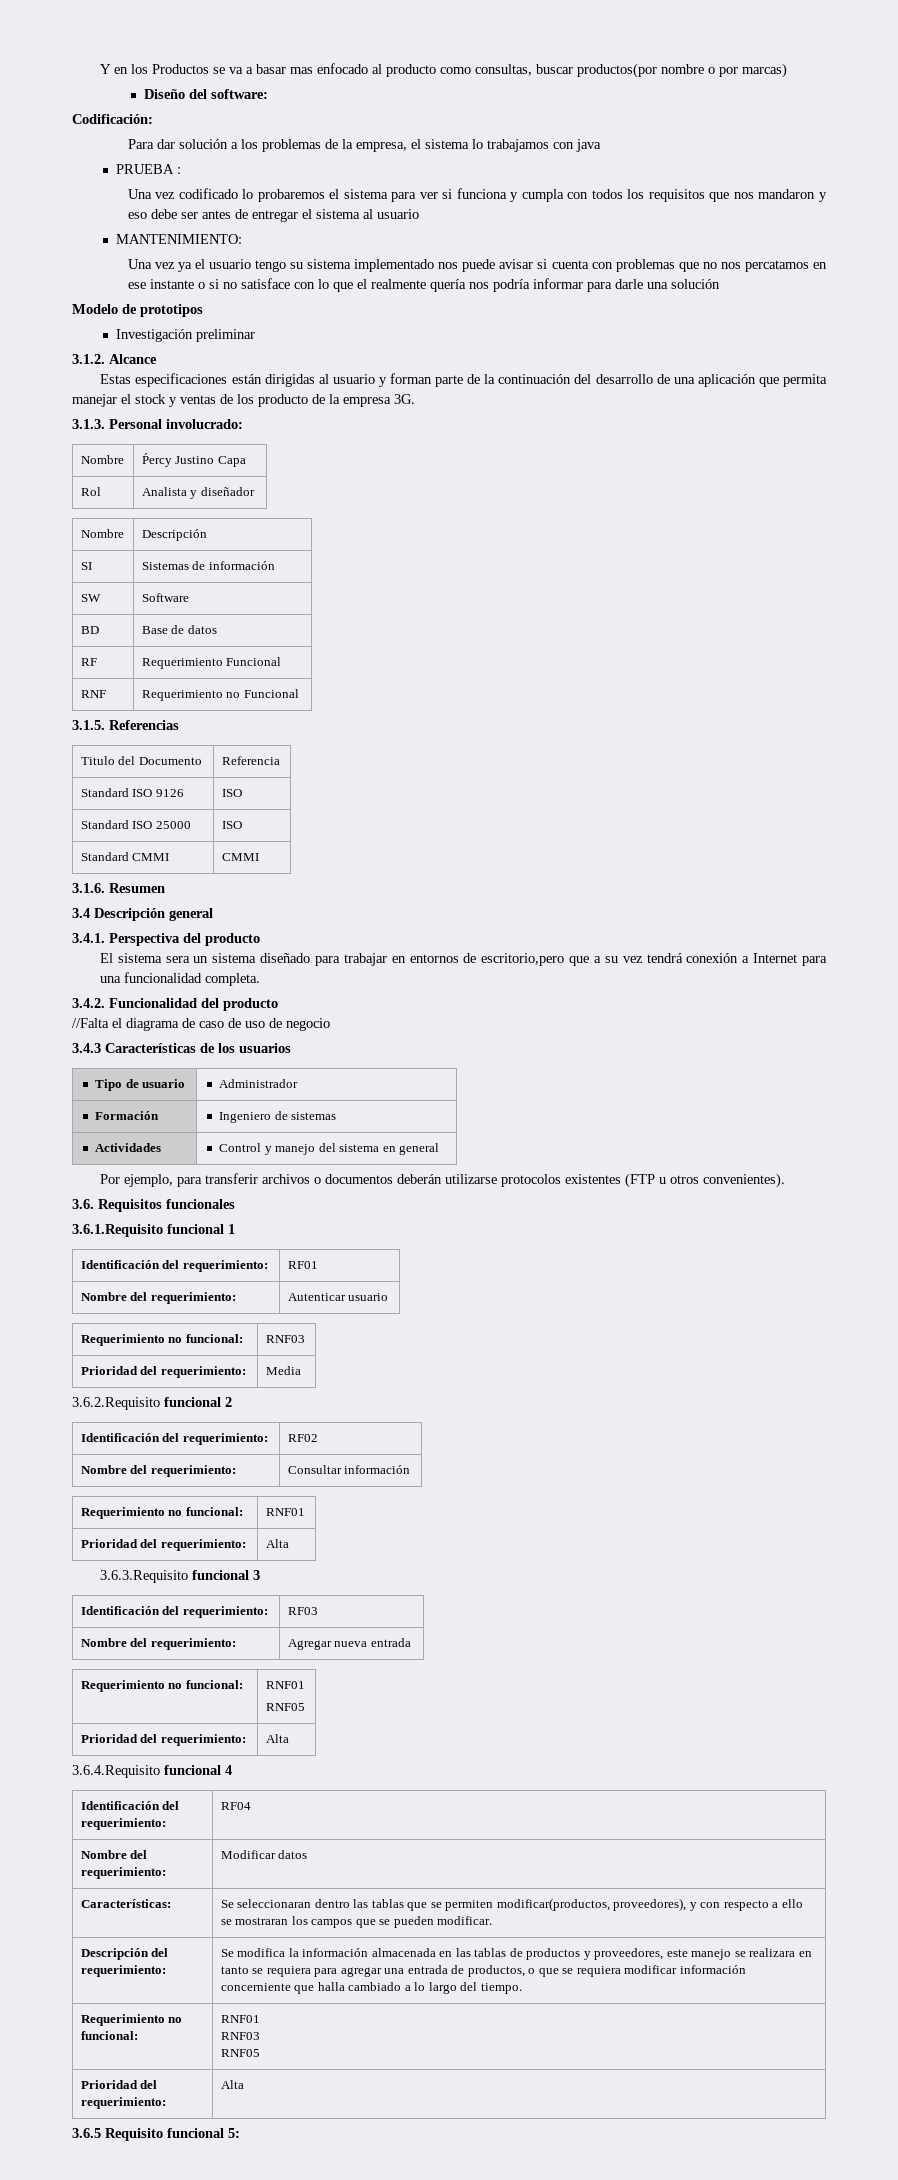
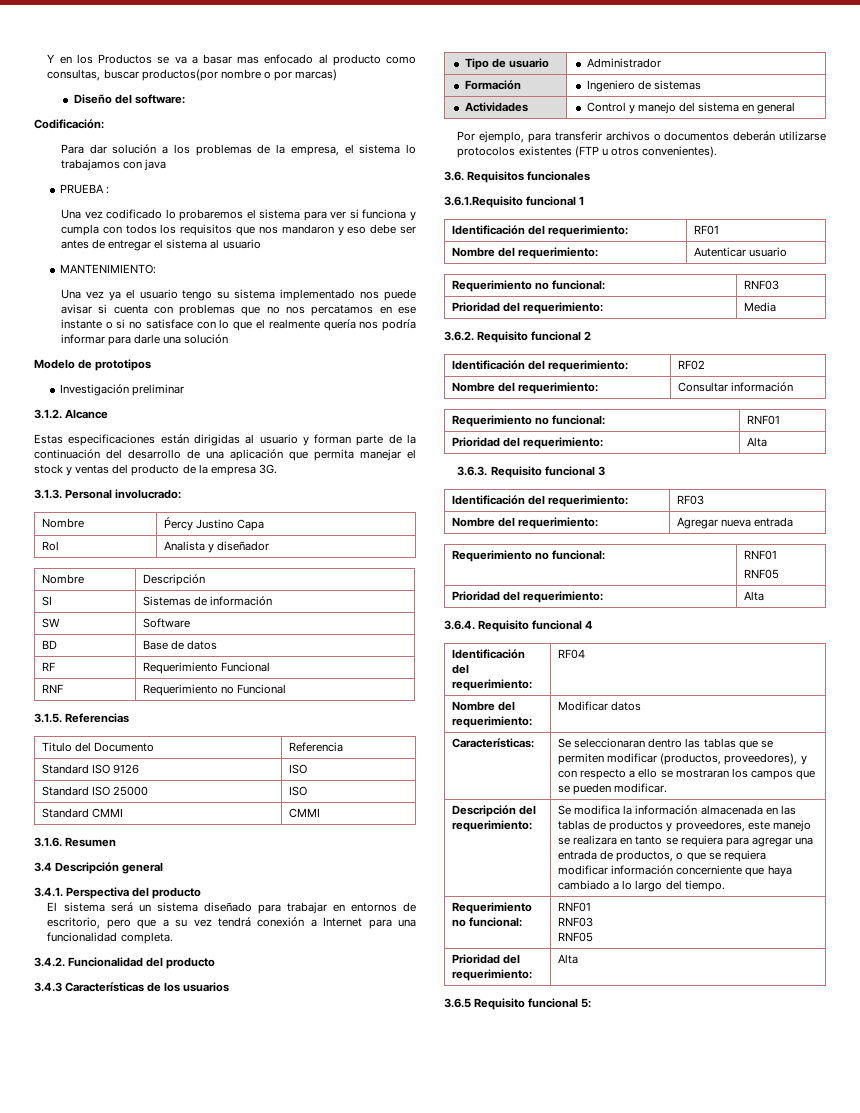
- Estas especificaciones están dirigidas al usuario y forman parte de la continuación del desarrollo de una aplicación que permita manejar el stock y ventas de los producto de la empresa 3G.
+ Estas especificaciones están dirigidas al usuario y forman parte de la continuación del desarrollo de una aplicación que permita manejar el stock y ventas del producto de la empresa 3G.
- El sistema sera un sistema diseñado para trabajar en entornos de escritorio,pero que a su vez tendrá conexión a Internet para una funcionalidad completa.
+ El sistema será un sistema diseñado para trabajar en entornos de escritorio, pero que a su vez tendrá conexión a Internet para una funcionalidad completa.
- //Falta el diagrama de caso de uso de negocio
- 3.6.2.Requisito funcional 2
+ 3.6.2. Requisito funcional 2
- 3.6.3.Requisito funcional 3
+ 3.6.3. Requisito funcional 3
- 3.6.4.Requisito funcional 4
+ 3.6.4. Requisito funcional 4
- Características: | Se seleccionaran dentro las tablas que se permiten modificar(productos, proveedores), y con respecto a ello se mostraran los campos que se pueden modificar.
+ Características: | Se seleccionaran dentro las tablas que se permiten modificar (productos, proveedores), y con respecto a ello se mostraran los campos que se pueden modificar.
- Se modifica la información almacenada en las tablas de productos y proveedores, este manejo se realizara en tanto se requiera para agregar una entrada de productos, o que se requiera modificar información concerniente que halla cambiado a lo largo del tiempo.
+ Se modifica la información almacenada en las tablas de productos y proveedores, este manejo se realizara en tanto se requiera para agregar una entrada de productos, o que se requiera modificar información concerniente que haya cambiado a lo largo del tiempo.

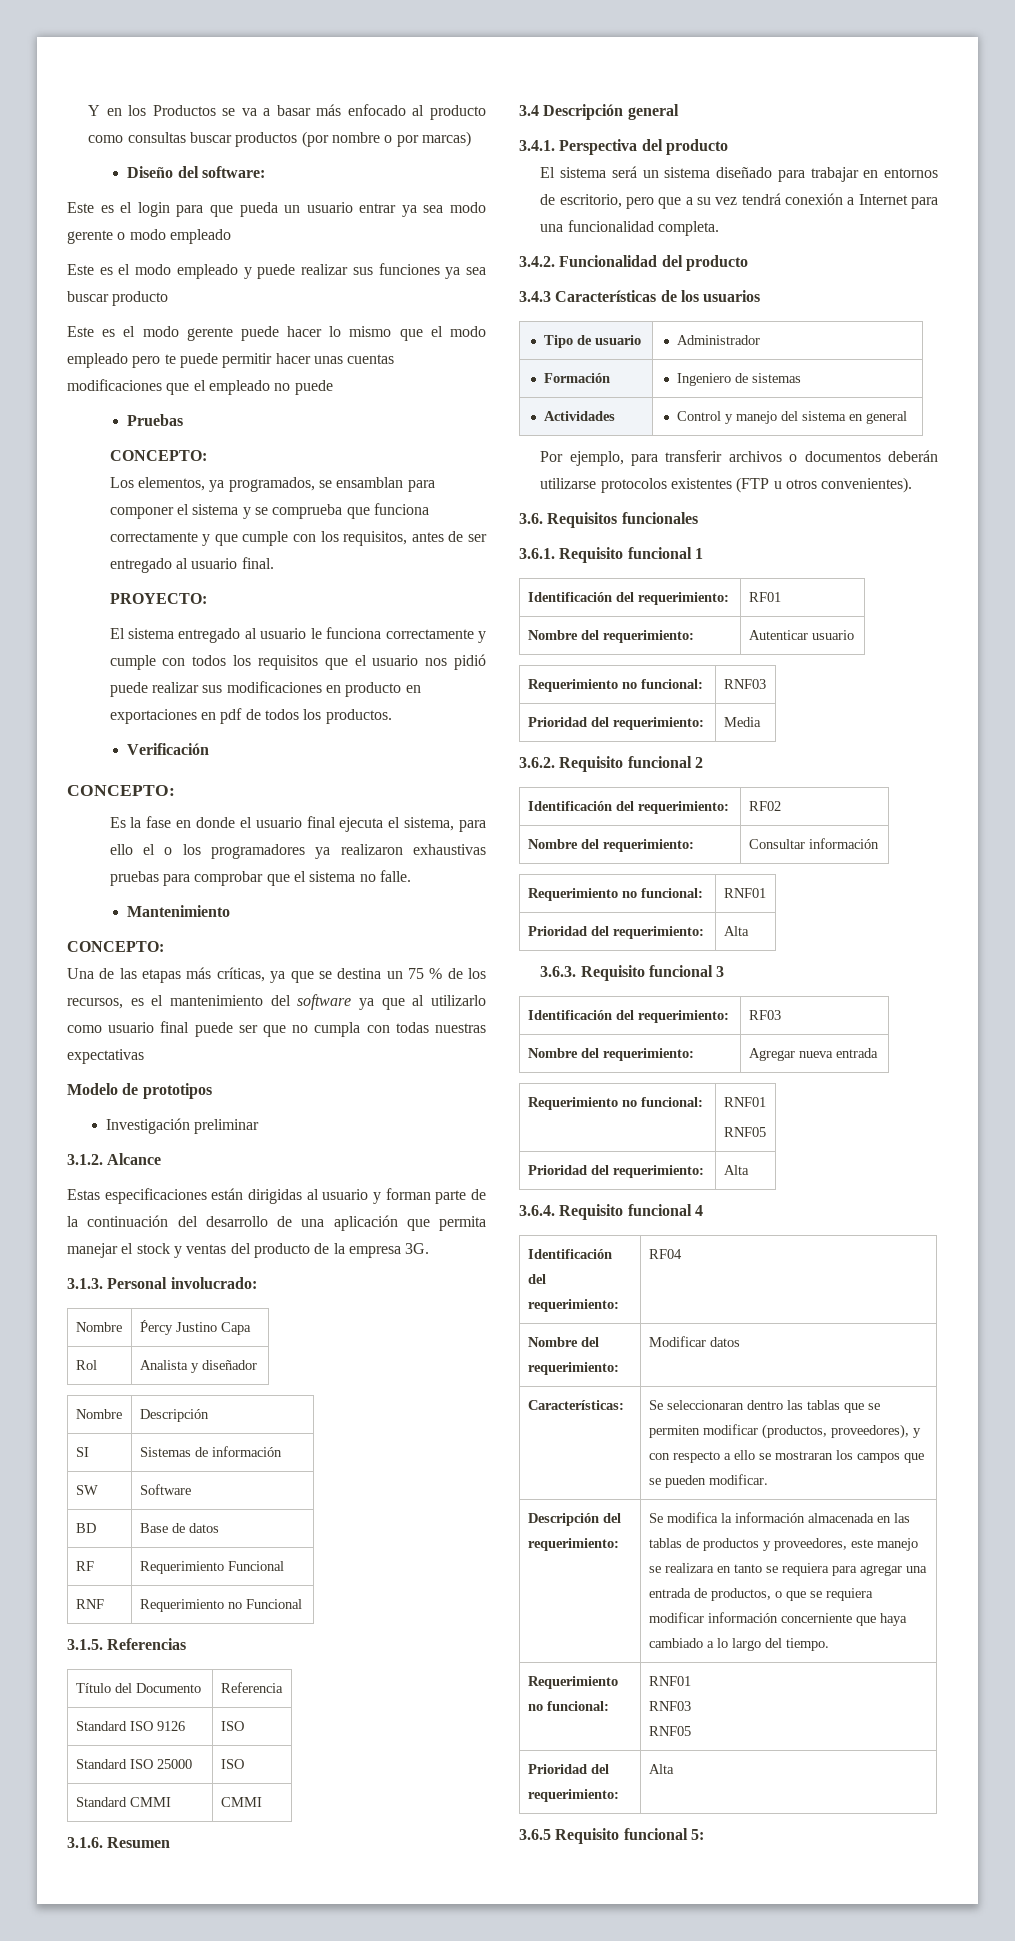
- Y en los Productos se va a basar mas enfocado al producto como consultas, buscar productos(por nombre o por marcas)
+ Y en los Productos se va a basar más enfocado al producto como consultas buscar productos (por nombre o por marcas)
- Codificación:
- Para dar solución a los problemas de la empresa, el sistema lo trabajamos con java
- PRUEBA :
- Una vez codificado lo probaremos el sistema para ver si funciona y cumpla con todos los requisitos que nos mandaron y eso debe ser antes de entregar el sistema al usuario
- MANTENIMIENTO:
- Una vez ya el usuario tengo su sistema implementado nos puede avisar si cuenta con problemas que no nos percatamos en ese instante o si no satisface con lo que el realmente quería nos podría informar para darle una solución
+ Este es el login para que pueda un usuario entrar ya sea modo gerente o modo empleado
+ Este es el modo empleado y puede realizar sus funciones ya sea buscar producto
+ Este es el modo gerente puede hacer lo mismo que el modo empleado pero te puede permitir hacer unas cuentas modificaciones que el empleado no puede
+ Pruebas
+ CONCEPTO:
+ Los elementos, ya programados, se ensamblan para componer el sistema y se comprueba que funciona correctamente y que cumple con los requisitos, antes de ser entregado al usuario final.
+ PROYECTO:
+ El sistema entregado al usuario le funciona correctamente y cumple con todos los requisitos que el usuario nos pidió puede realizar sus modificaciones en producto en exportaciones en pdf de todos los productos.
+ Verificación
+ CONCEPTO:
+ Es la fase en donde el usuario final ejecuta el sistema, para ello el o los programadores ya realizaron exhaustivas pruebas para comprobar que el sistema no falle.
+ Mantenimiento
+ CONCEPTO:
+ Una de las etapas más críticas, ya que se destina un 75 % de los recursos, es el mantenimiento del software ya que al utilizarlo como usuario final puede ser que no cumpla con todas nuestras expectativas
- Titulo del Documento | Referencia
+ Título del Documento | Referencia
- 3.6.1.Requisito funcional 1
+ 3.6.1. Requisito funcional 1

